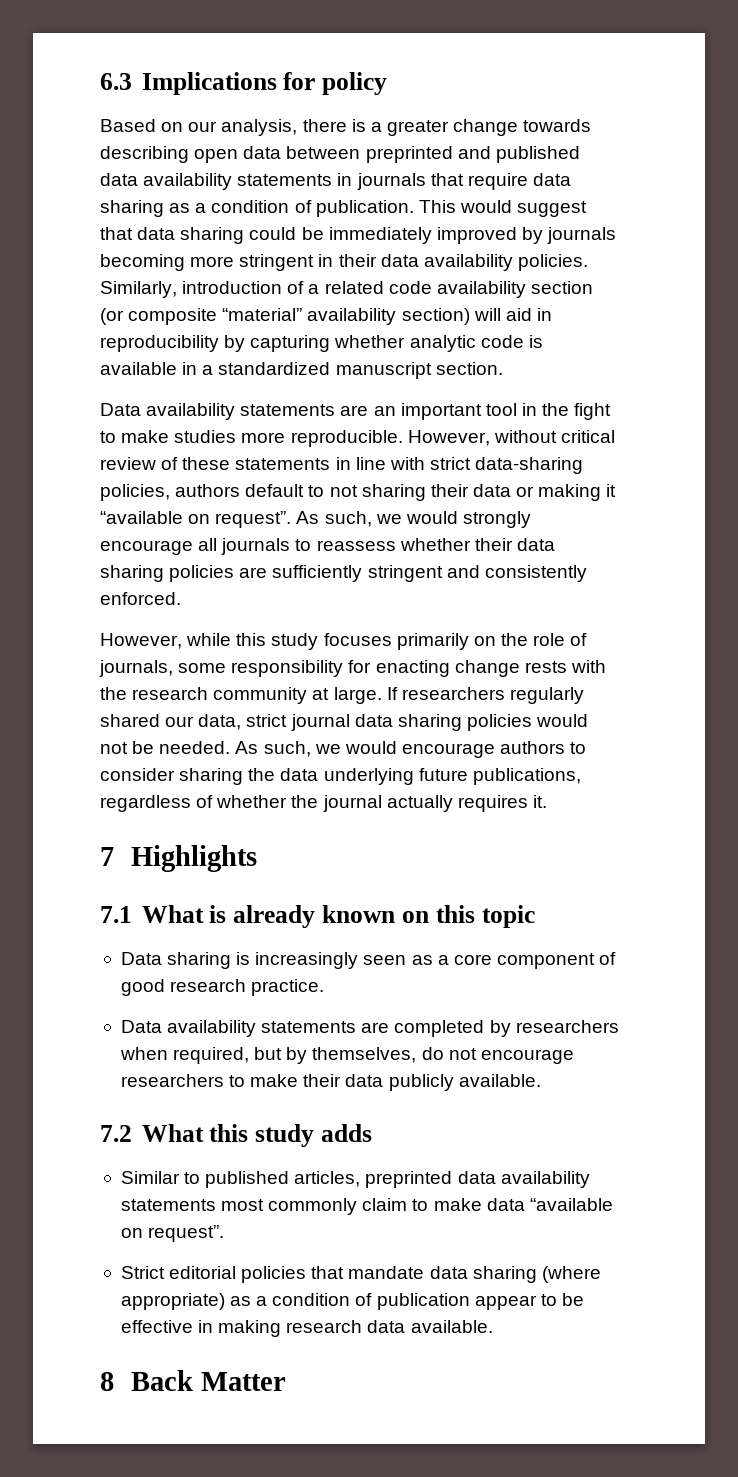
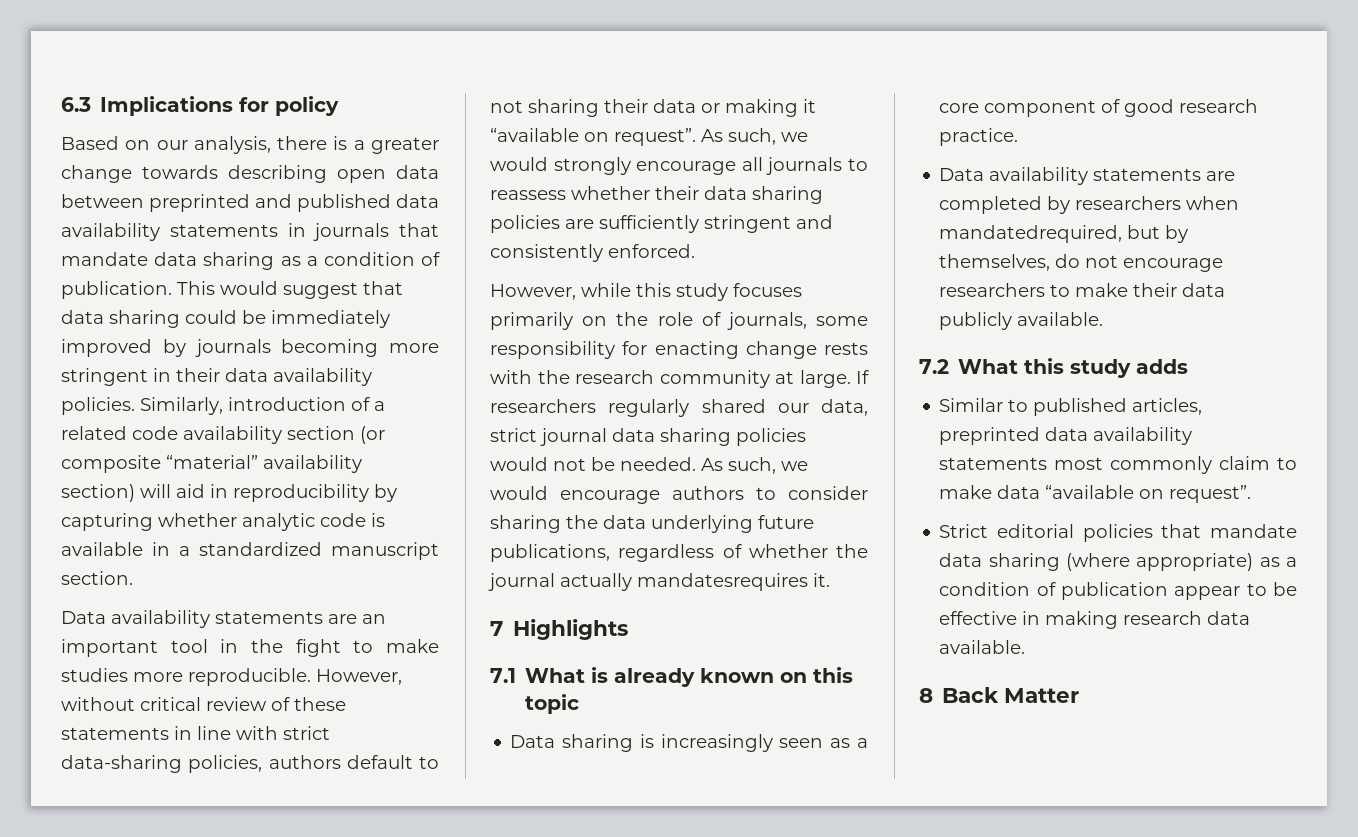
- Based on our analysis, there is a greater change towards describing open data between preprinted and published data availability statements in journals that require data sharing as a condition of publication.
+ Based on our analysis, there is a greater change towards describing open data between preprinted and published data availability statements in journals that mandate data sharing as a condition of publication.
- As such, we would encourage authors to consider sharing the data underlying future publications, regardless of whether the journal actually requires it.
+ As such, we would encourage authors to consider sharing the data underlying future publications, regardless of whether the journal actually mandatesrequires it.
- Data availability statements are completed by researchers when required, but by themselves, do not encourage researchers to make their data publicly available.
+ Data availability statements are completed by researchers when mandatedrequired, but by themselves, do not encourage researchers to make their data publicly available.

